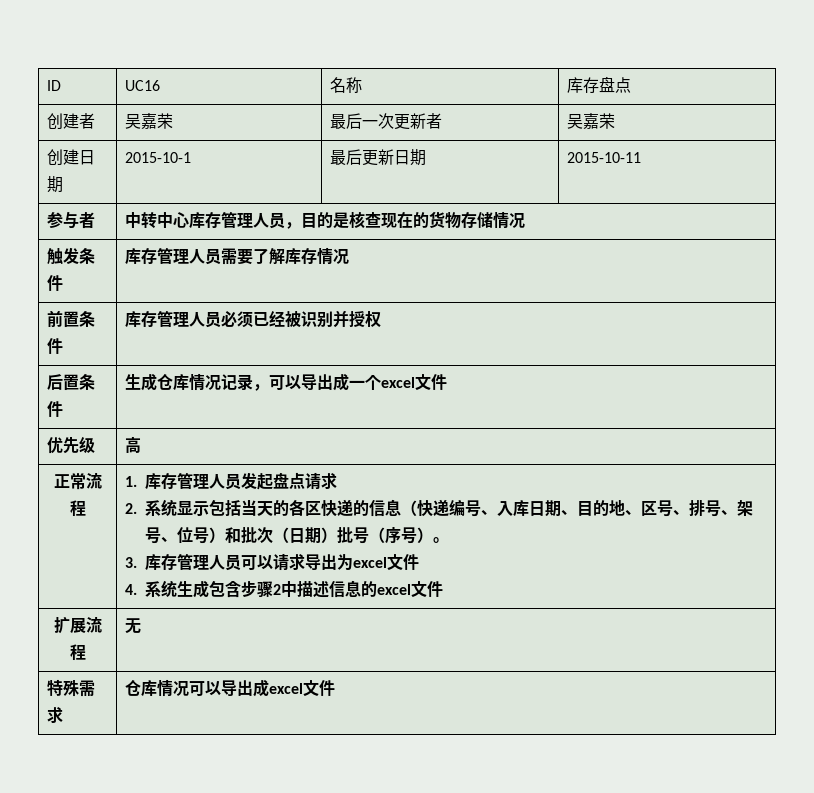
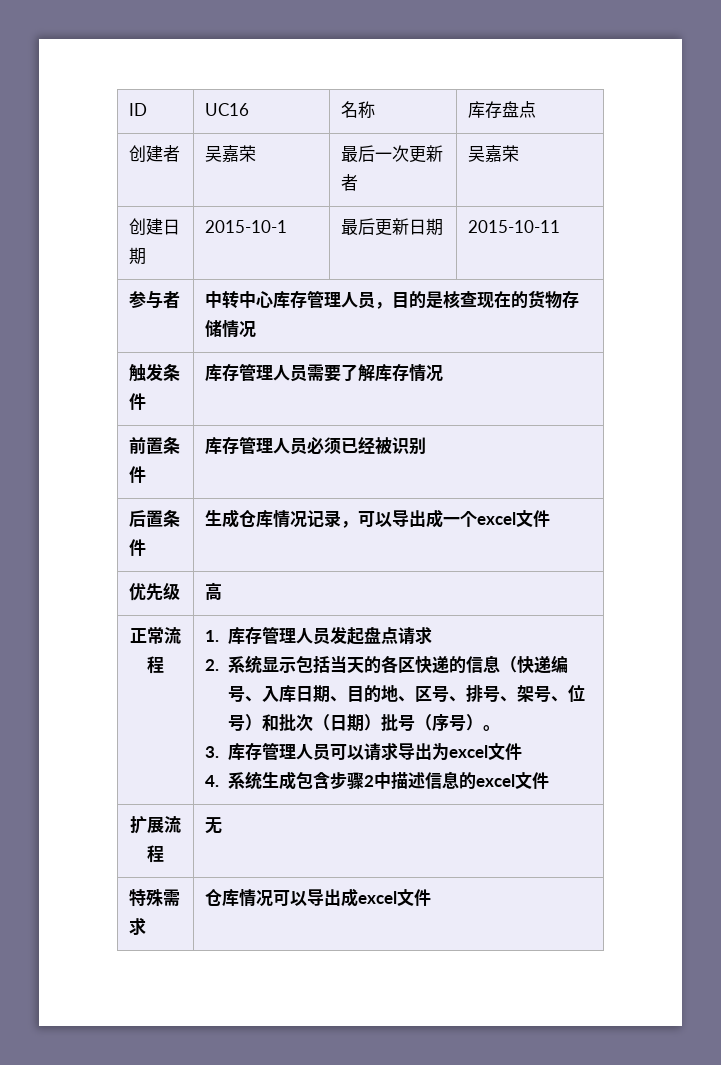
- 前置条件 | 库存管理人员必须已经被识别并授权
+ 前置条件 | 库存管理人员必须已经被识别

